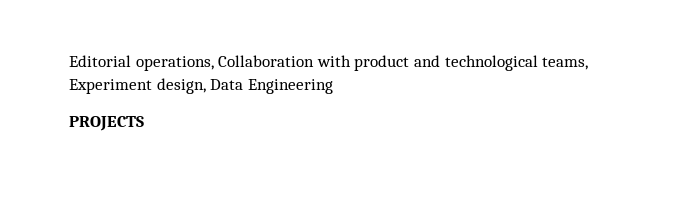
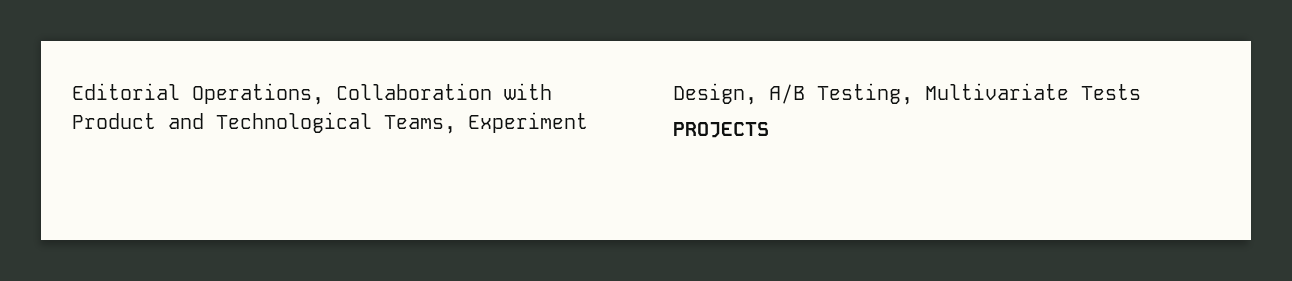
- Editorial operations, Collaboration with product and technological teams, Experiment design, Data Engineering
+ Editorial Operations, Collaboration with Product and Technological Teams, Experiment Design, A/B Testing, Multivariate Tests

